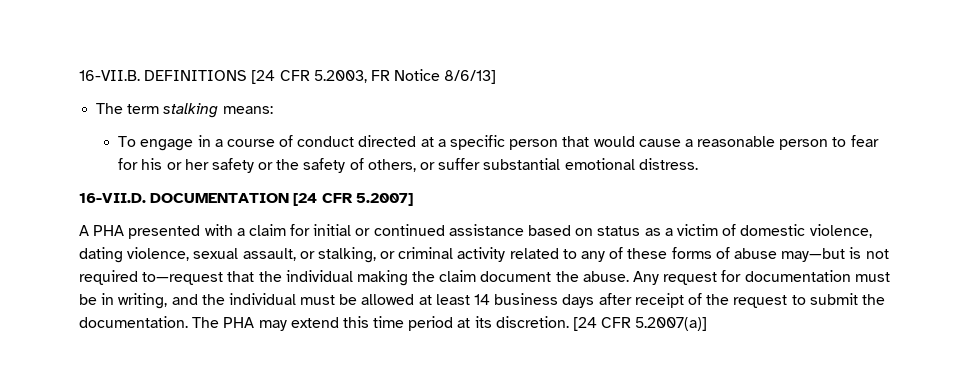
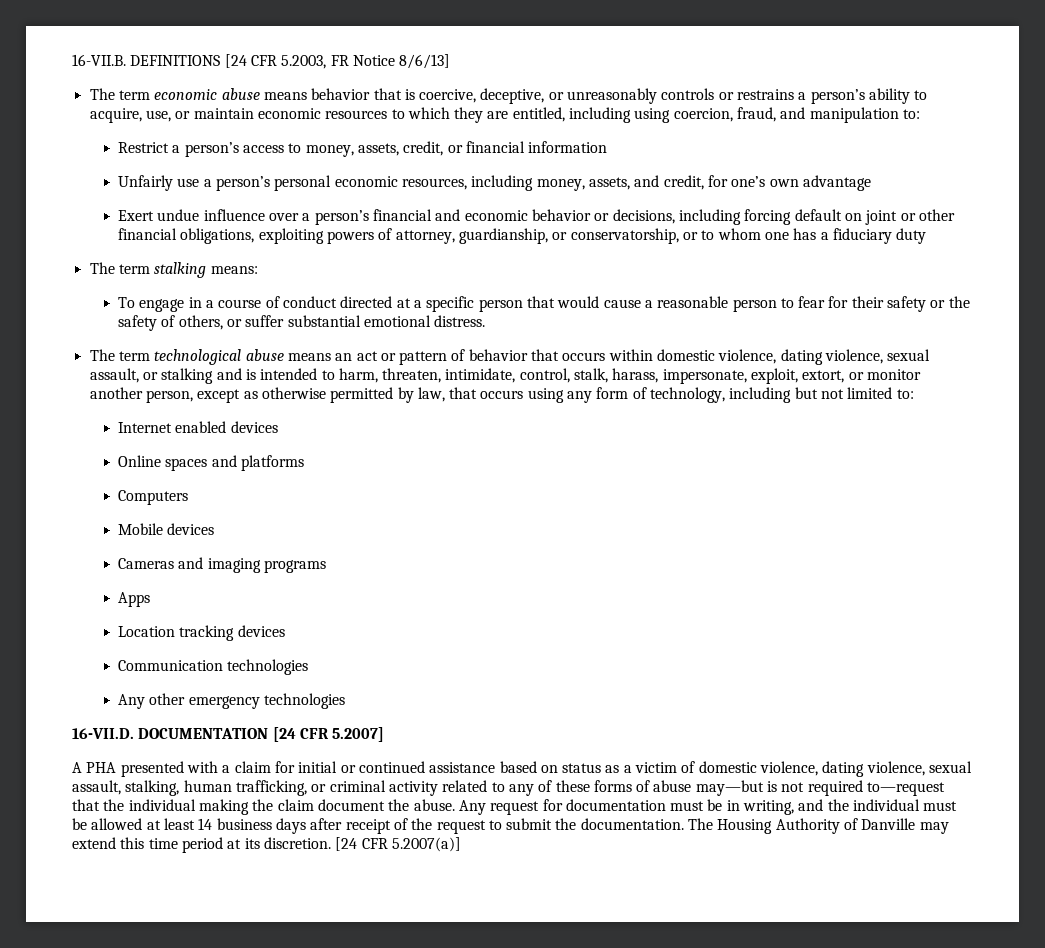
+ The term economic abuse means behavior that is coercive, deceptive, or unreasonably controls or restrains a person’s ability to acquire, use, or maintain economic resources to which they are entitled, including using coercion, fraud, and manipulation to:
+ Restrict a person’s access to money, assets, credit, or financial information
+ Unfairly use a person’s personal economic resources, including money, assets, and credit, for one’s own advantage
+ Exert undue influence over a person’s financial and economic behavior or decisions, including forcing default on joint or other financial obligations, exploiting powers of attorney, guardianship, or conservatorship, or to whom one has a fiduciary duty
- To engage in a course of conduct directed at a specific person that would cause a reasonable person to fear for his or her safety or the safety of others, or suffer substantial emotional distress.
+ To engage in a course of conduct directed at a specific person that would cause a reasonable person to fear for their safety or the safety of others, or suffer substantial emotional distress.
+ The term technological abuse means an act or pattern of behavior that occurs within domestic violence, dating violence, sexual assault, or stalking and is intended to harm, threaten, intimidate, control, stalk, harass, impersonate, exploit, extort, or monitor another person, except as otherwise permitted by law, that occurs using any form of technology, including but not limited to:
+ Internet enabled devices
+ Online spaces and platforms
+ Computers
+ Mobile devices
+ Cameras and imaging programs
+ Apps
+ Location tracking devices
+ Communication technologies
+ Any other emergency technologies
- A PHA presented with a claim for initial or continued assistance based on status as a victim of domestic violence, dating violence, sexual assault, or stalking, or criminal activity related to any of these forms of abuse may—but is not required to—request that the individual making the claim document the abuse.
+ A PHA presented with a claim for initial or continued assistance based on status as a victim of domestic violence, dating violence, sexual assault, stalking, human trafficking, or criminal activity related to any of these forms of abuse may—but is not required to—request that the individual making the claim document the abuse.
- The PHA may extend this time period at its discretion.
+ The Housing Authority of Danville may extend this time period at its discretion.

